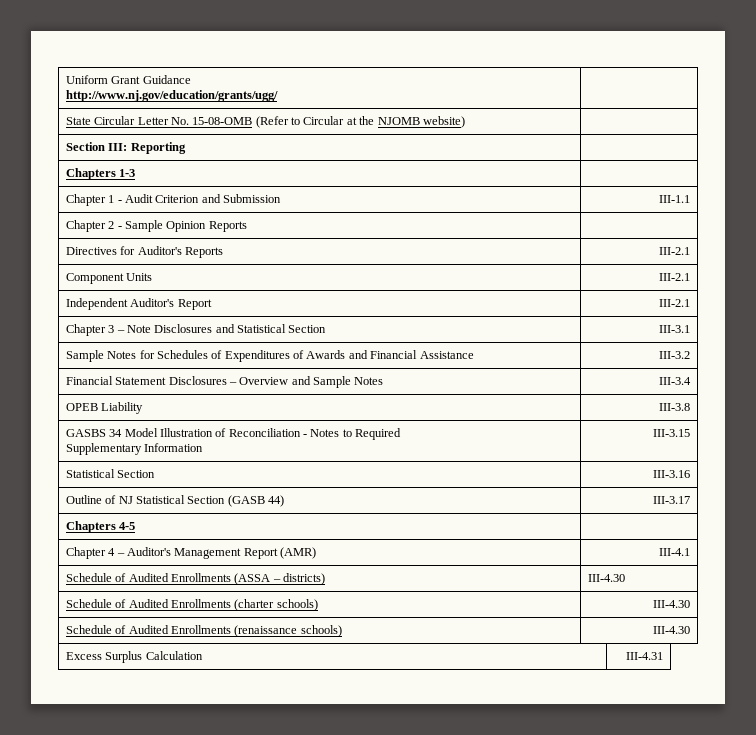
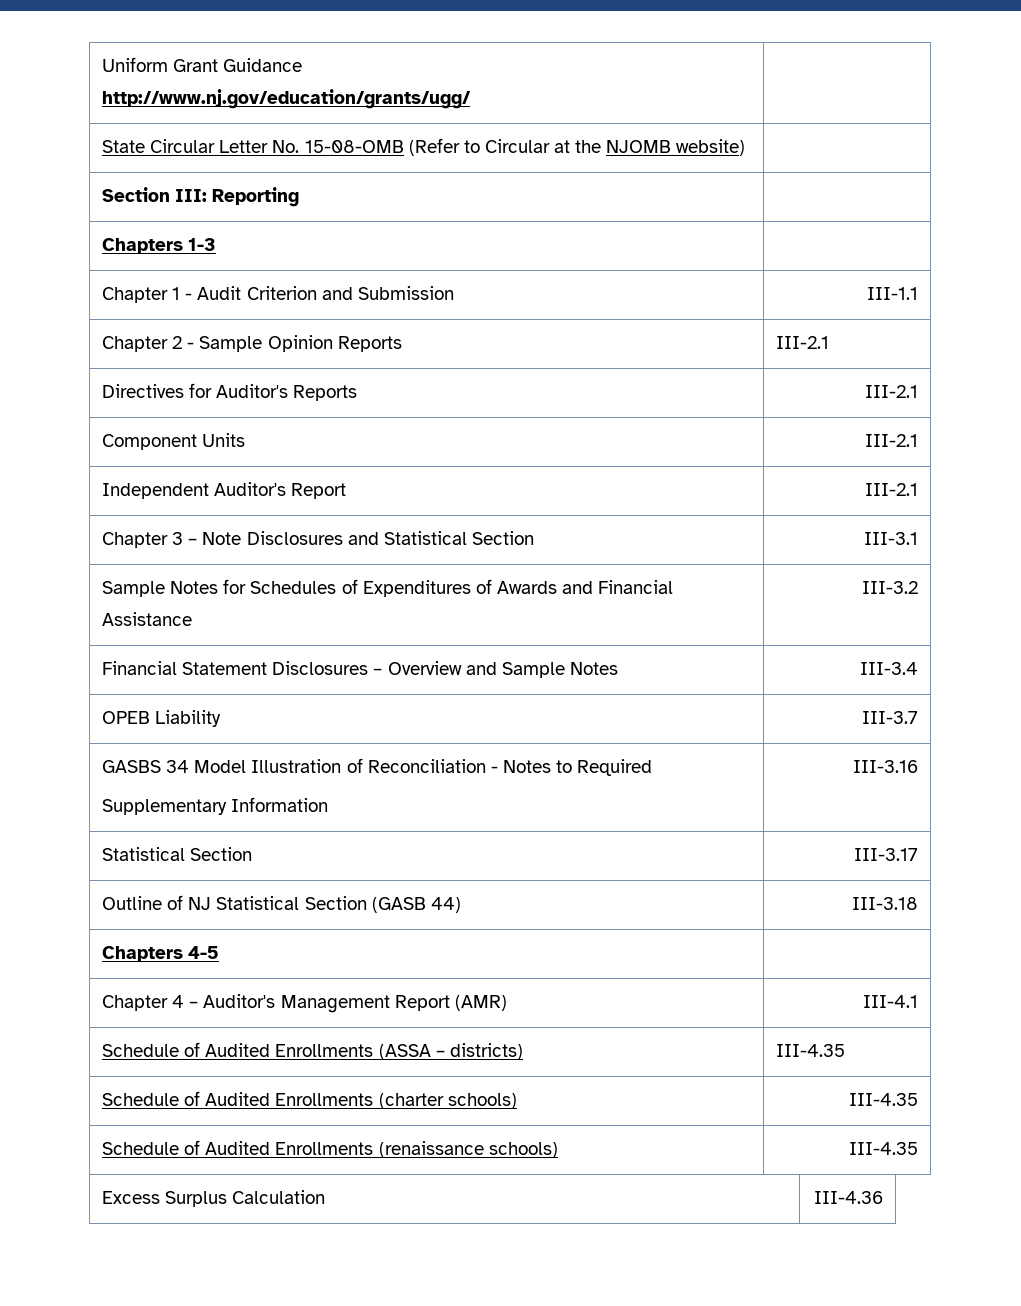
- Chapter 2 - Sample Opinion Reports |
+ Chapter 2 - Sample Opinion Reports | III-2.1
- OPEB Liability | III-3.8
+ OPEB Liability | III-3.7
  GASBS 34 Model Illustration of Reconciliation - Notes to Required
- Supplementary Information | III-3.15
- Statistical Section | III-3.16
+ Supplementary Information | III-3.16
+ Statistical Section | III-3.17
- Outline of NJ Statistical Section (GASB 44) | III-3.17
+ Outline of NJ Statistical Section (GASB 44) | III-3.18
- Schedule of Audited Enrollments (ASSA – districts) | III-4.30
+ Schedule of Audited Enrollments (ASSA – districts) | III-4.35
- Schedule of Audited Enrollments (charter schools) | III-4.30
+ Schedule of Audited Enrollments (charter schools) | III-4.35
- Schedule of Audited Enrollments (renaissance schools) | III-4.30
+ Schedule of Audited Enrollments (renaissance schools) | III-4.35
- Excess Surplus Calculation | III-4.31
+ Excess Surplus Calculation | III-4.36

